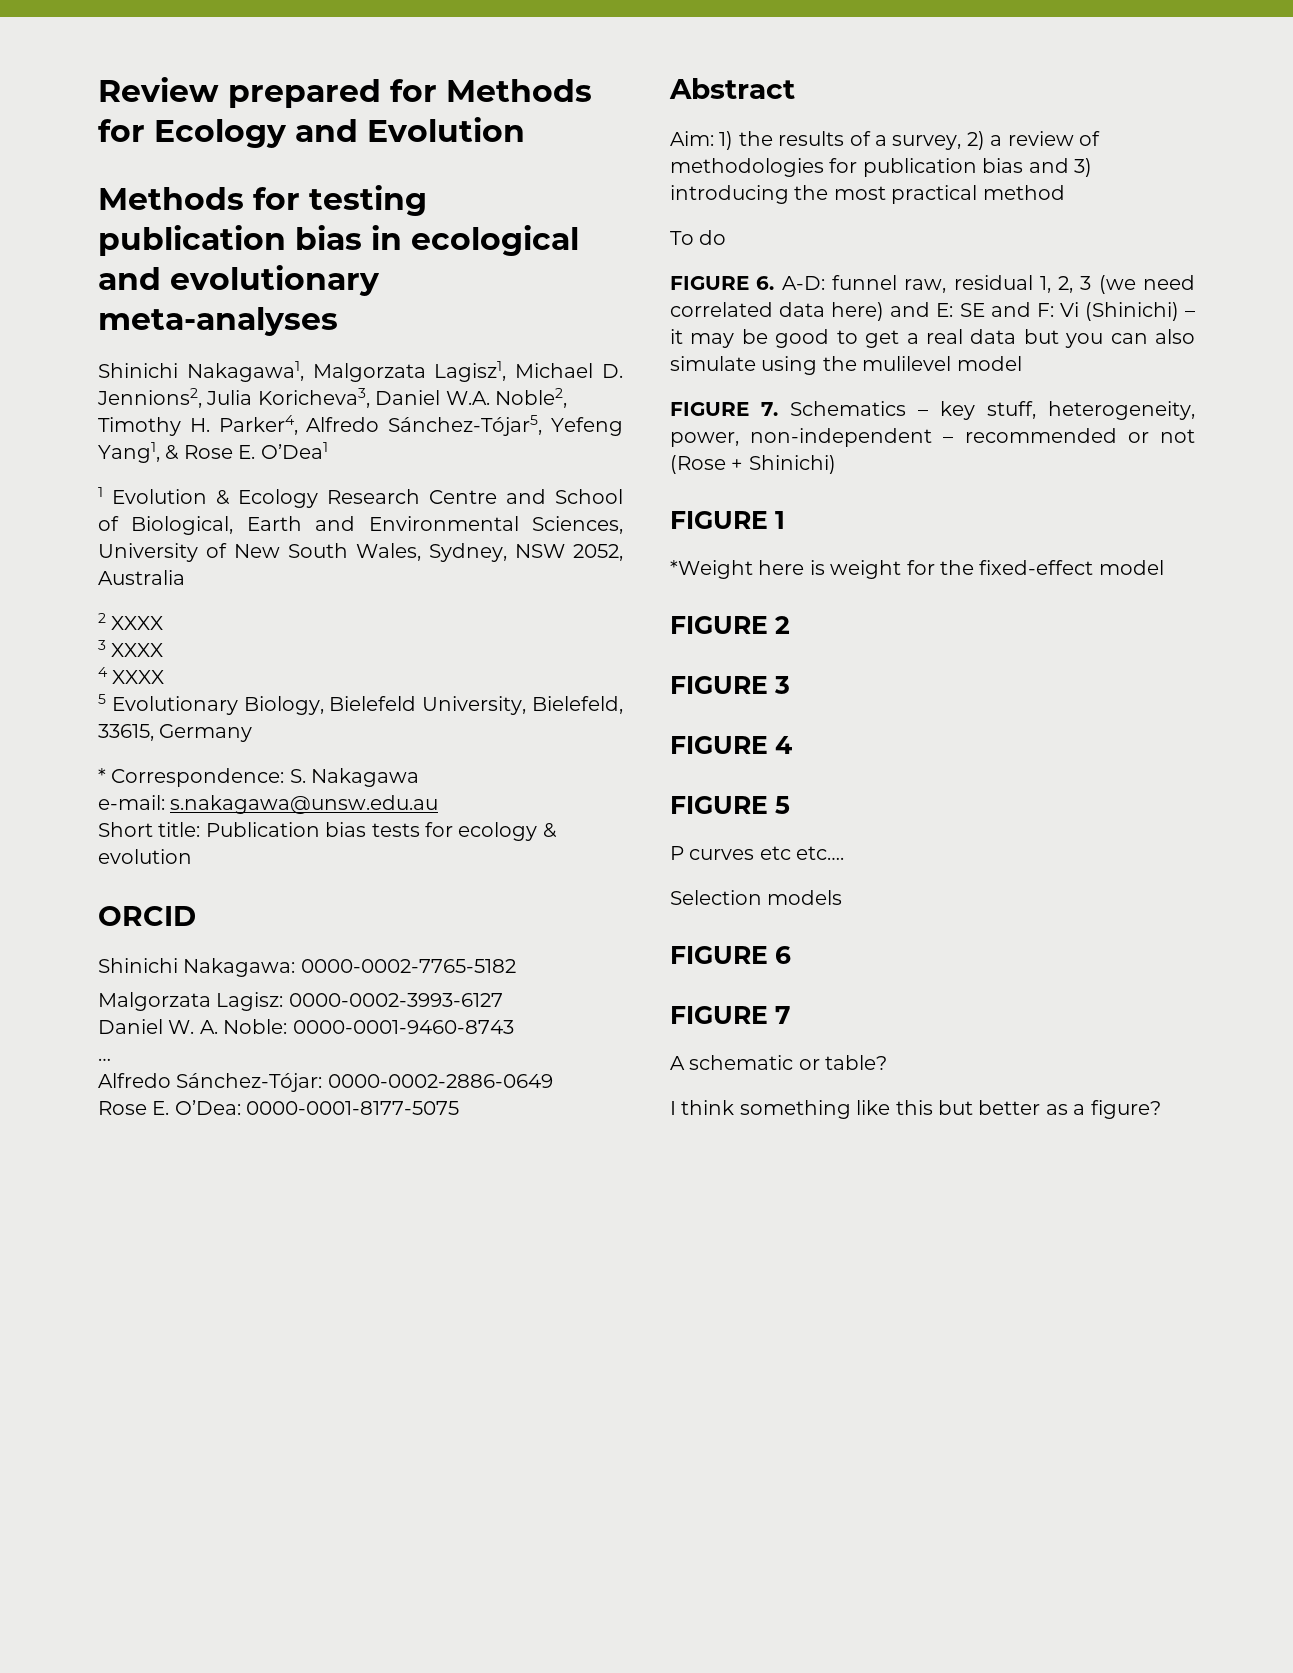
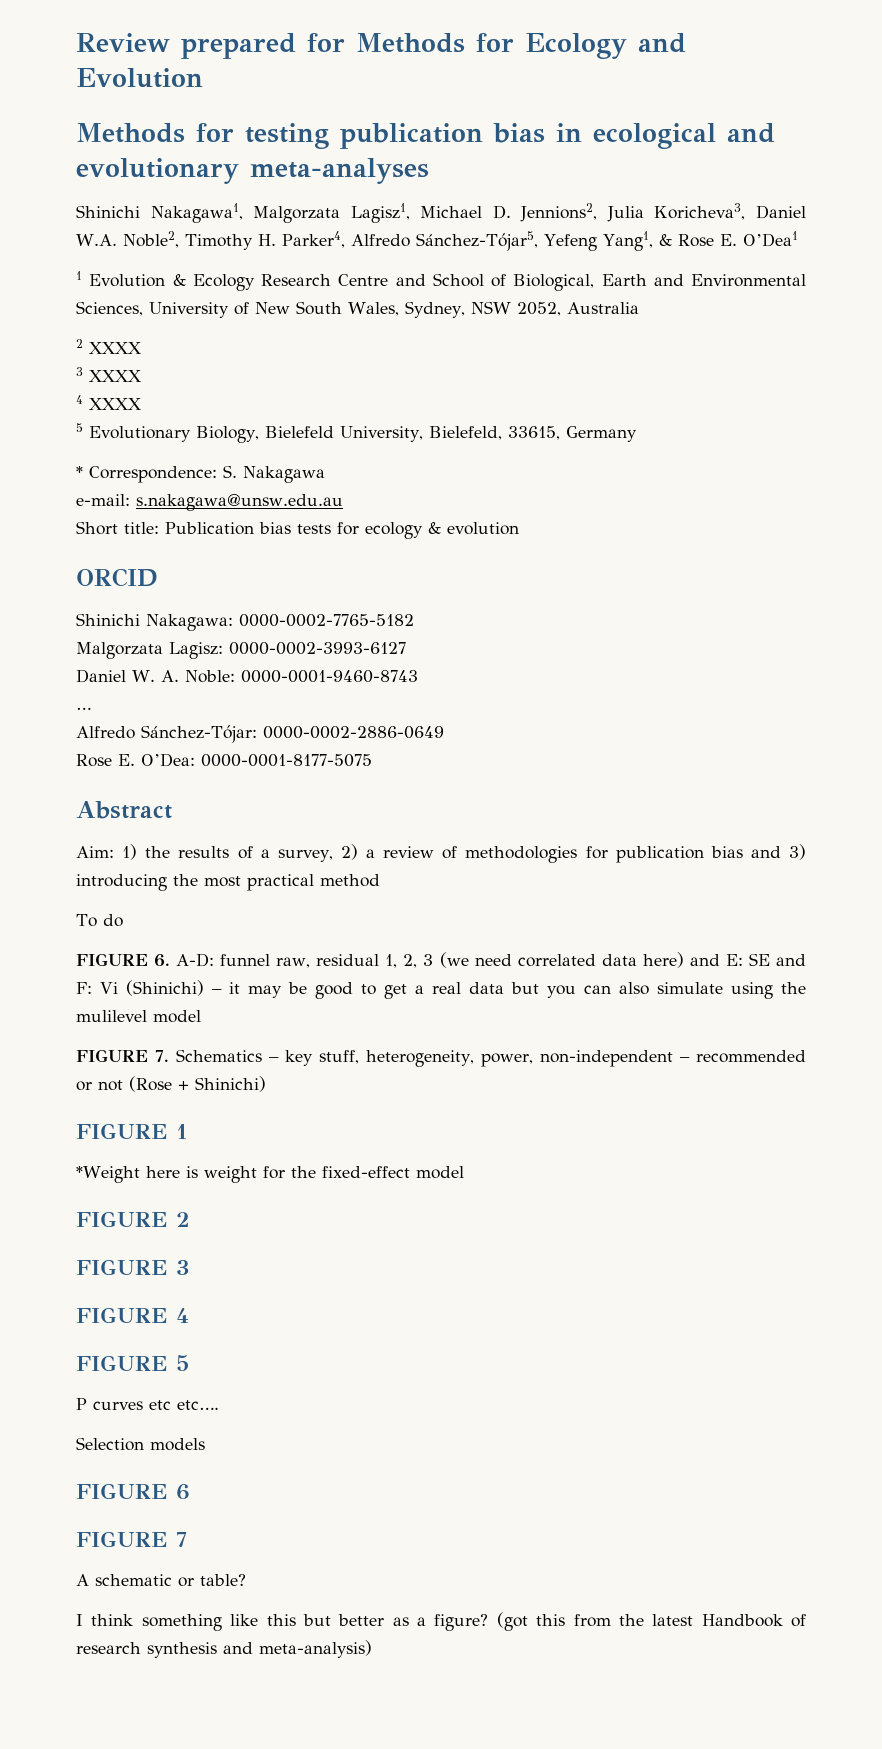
+ (got this from the latest Handbook of research synthesis and meta-analysis)

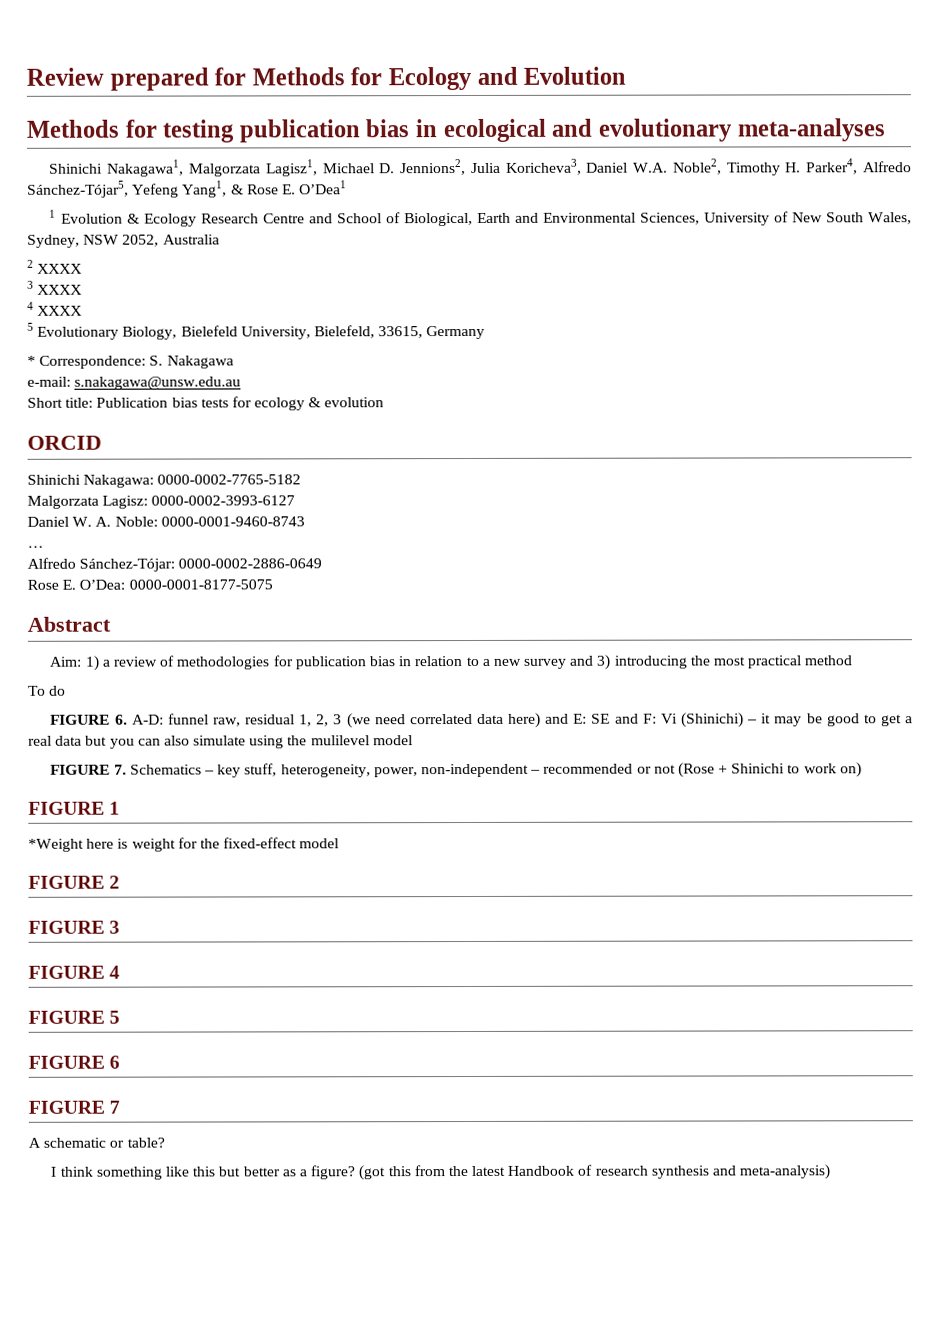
- Aim: 1) the results of a survey, 2) a review of methodologies for publication bias and 3) introducing the most practical method
+ Aim: 1) a review of methodologies for publication bias in relation to a new survey and 3) introducing the most practical method
- FIGURE 7. Schematics – key stuff, heterogeneity, power, non-independent – recommended or not (Rose + Shinichi)
+ FIGURE 7. Schematics – key stuff, heterogeneity, power, non-independent – recommended or not (Rose + Shinichi to work on)
- P curves etc etc….
- Selection models

